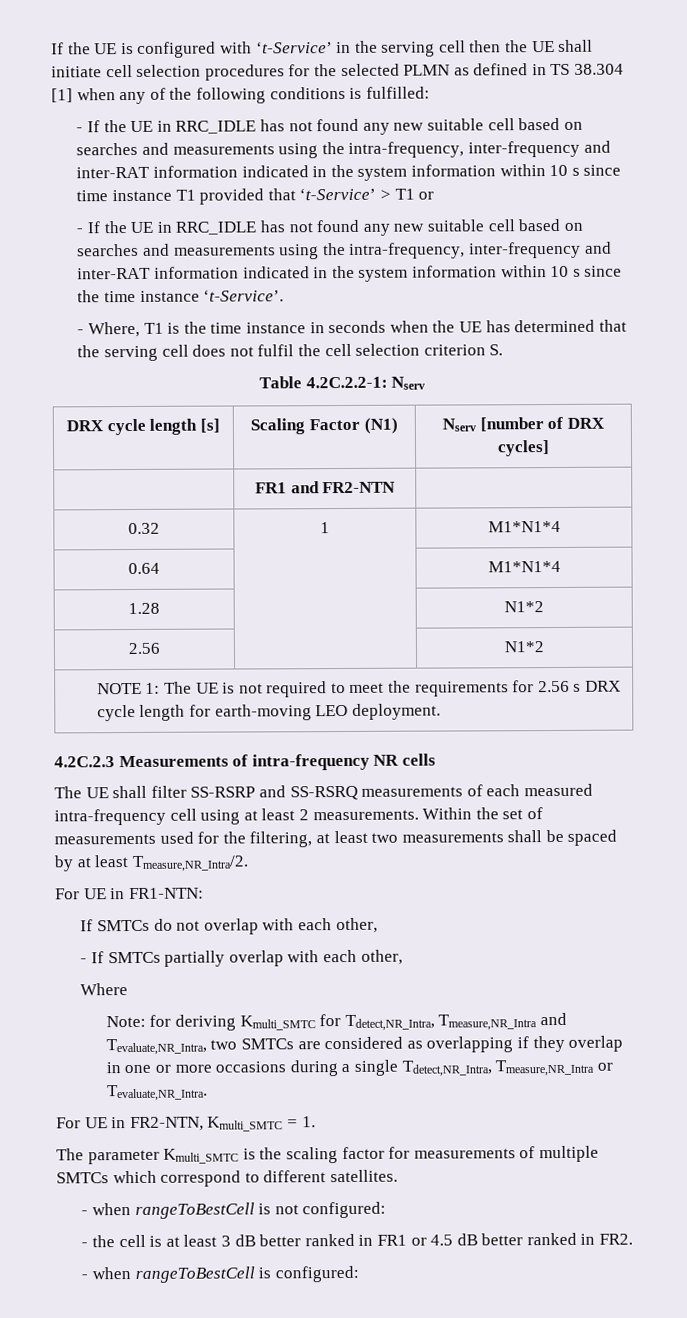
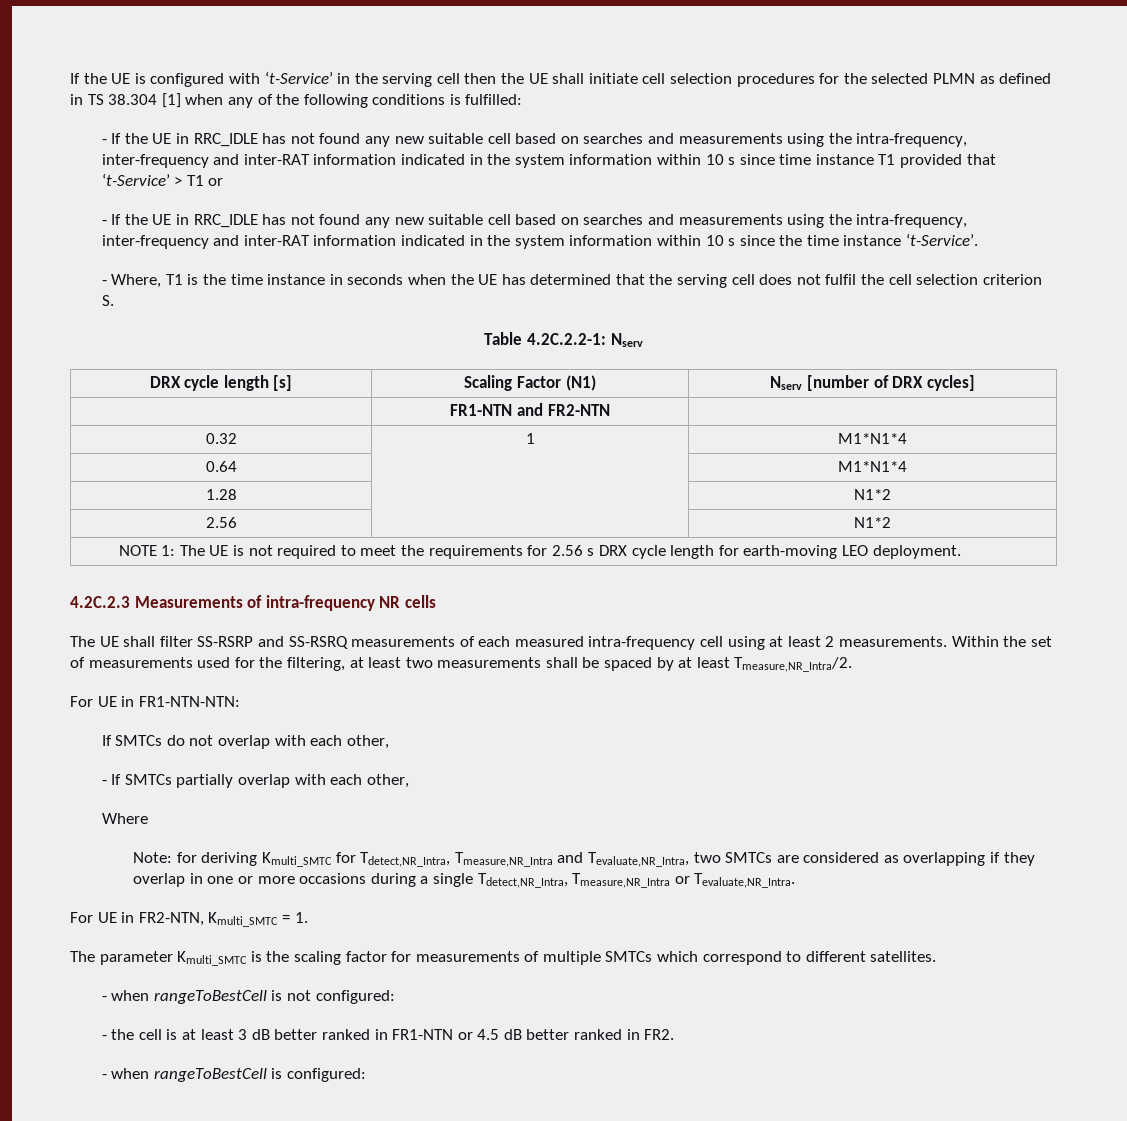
- | FR1 and FR2-NTN |
+ | FR1-NTN and FR2-NTN |
- For UE in FR1-NTN:
+ For UE in FR1-NTN-NTN:
- - the cell is at least 3 dB better ranked in FR1 or 4.5 dB better ranked in FR2.
+ - the cell is at least 3 dB better ranked in FR1-NTN or 4.5 dB better ranked in FR2.

